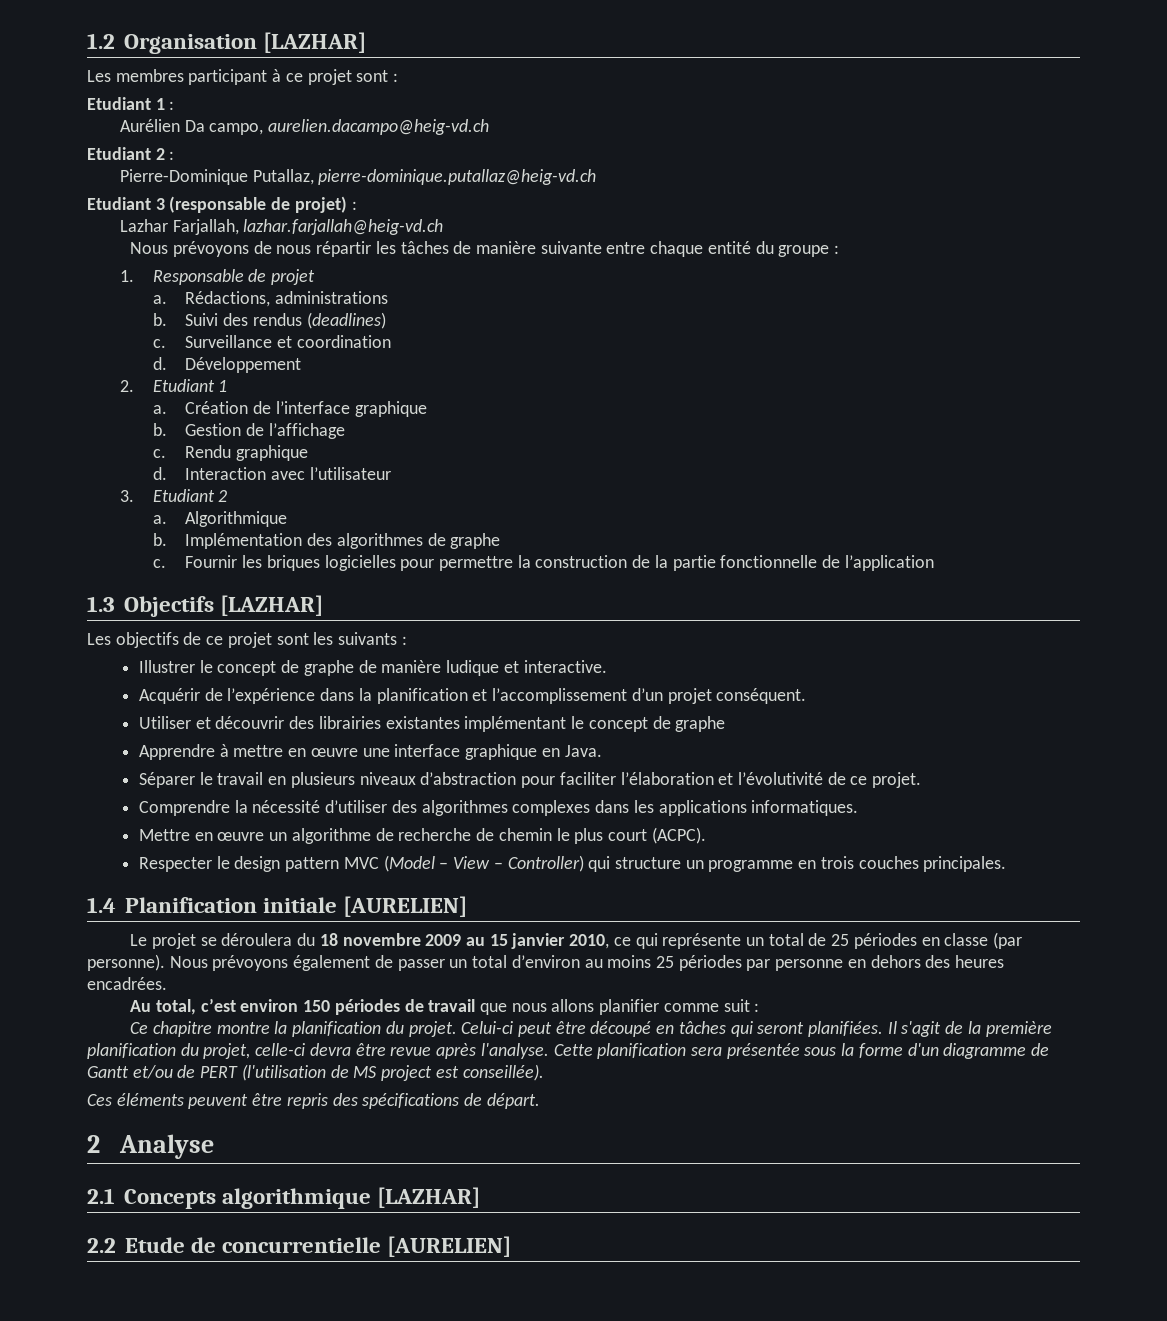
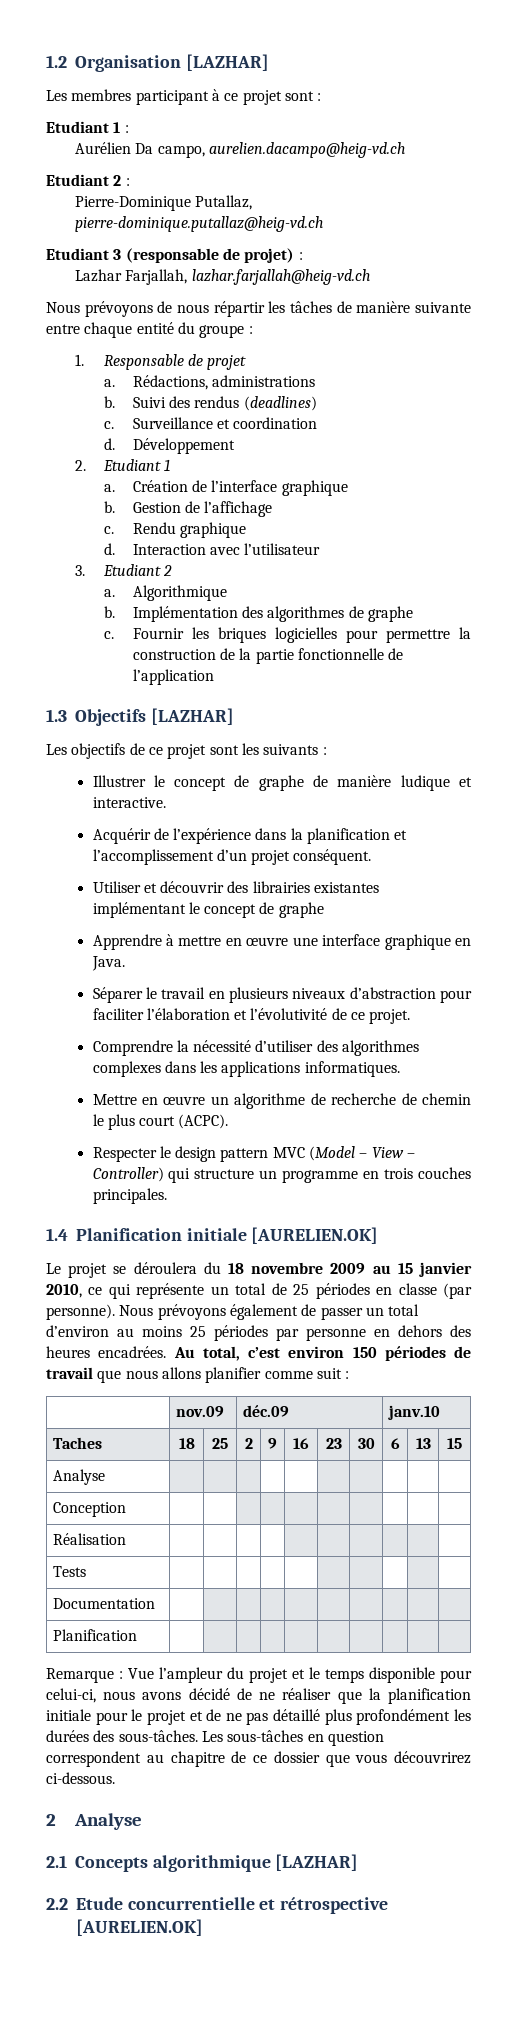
- 1.4 Planification initiale [AURELIEN]
+ 1.4 Planification initiale [AURELIEN.OK]
- Nous prévoyons également de passer un total d’environ au moins 25 périodes par personne en dehors des heures encadrées.
- Au total, c’est environ 150 périodes de travail que nous allons planifier comme suit :
+ Nous prévoyons également de passer un total d’environ au moins 25 périodes par personne en dehors des heures encadrées. Au total, c’est environ 150 périodes de travail que nous allons planifier comme suit :
- Ce chapitre montre la planification du projet. Celui-ci peut être découpé en tâches qui seront planifiées. Il s'agit de la première planification du projet, celle-ci devra être revue après l'analyse. Cette planification sera présentée sous la forme d'un diagramme de Gantt et/ou de PERT (l'utilisation de MS project est conseillée).
- Ces éléments peuvent être repris des spécifications de départ.
+ | nov.09 | déc.09 | janv.10
+ Taches | 18 | 25 | 2 | 9 | 16 | 23 | 30 | 6 | 13 | 15
+ Analyse | | | | | | | | | |
+ Conception | | | | | | | | | |
+ Réalisation | | | | | | | | | |
+ Tests | | | | | | | | | |
+ Documentation | | | | | | | | | |
+ Planification | | | | | | | | | |
+ Remarque : Vue l’ampleur du projet et le temps disponible pour celui-ci, nous avons décidé de ne réaliser que la planification initiale pour le projet et de ne pas détaillé plus profondément les durées des sous-tâches. Les sous-tâches en question correspondent au chapitre de ce dossier que vous découvrirez ci-dessous.
- 2.2 Etude de concurrentielle [AURELIEN]
+ 2.2 Etude concurrentielle et rétrospective [AURELIEN.OK]

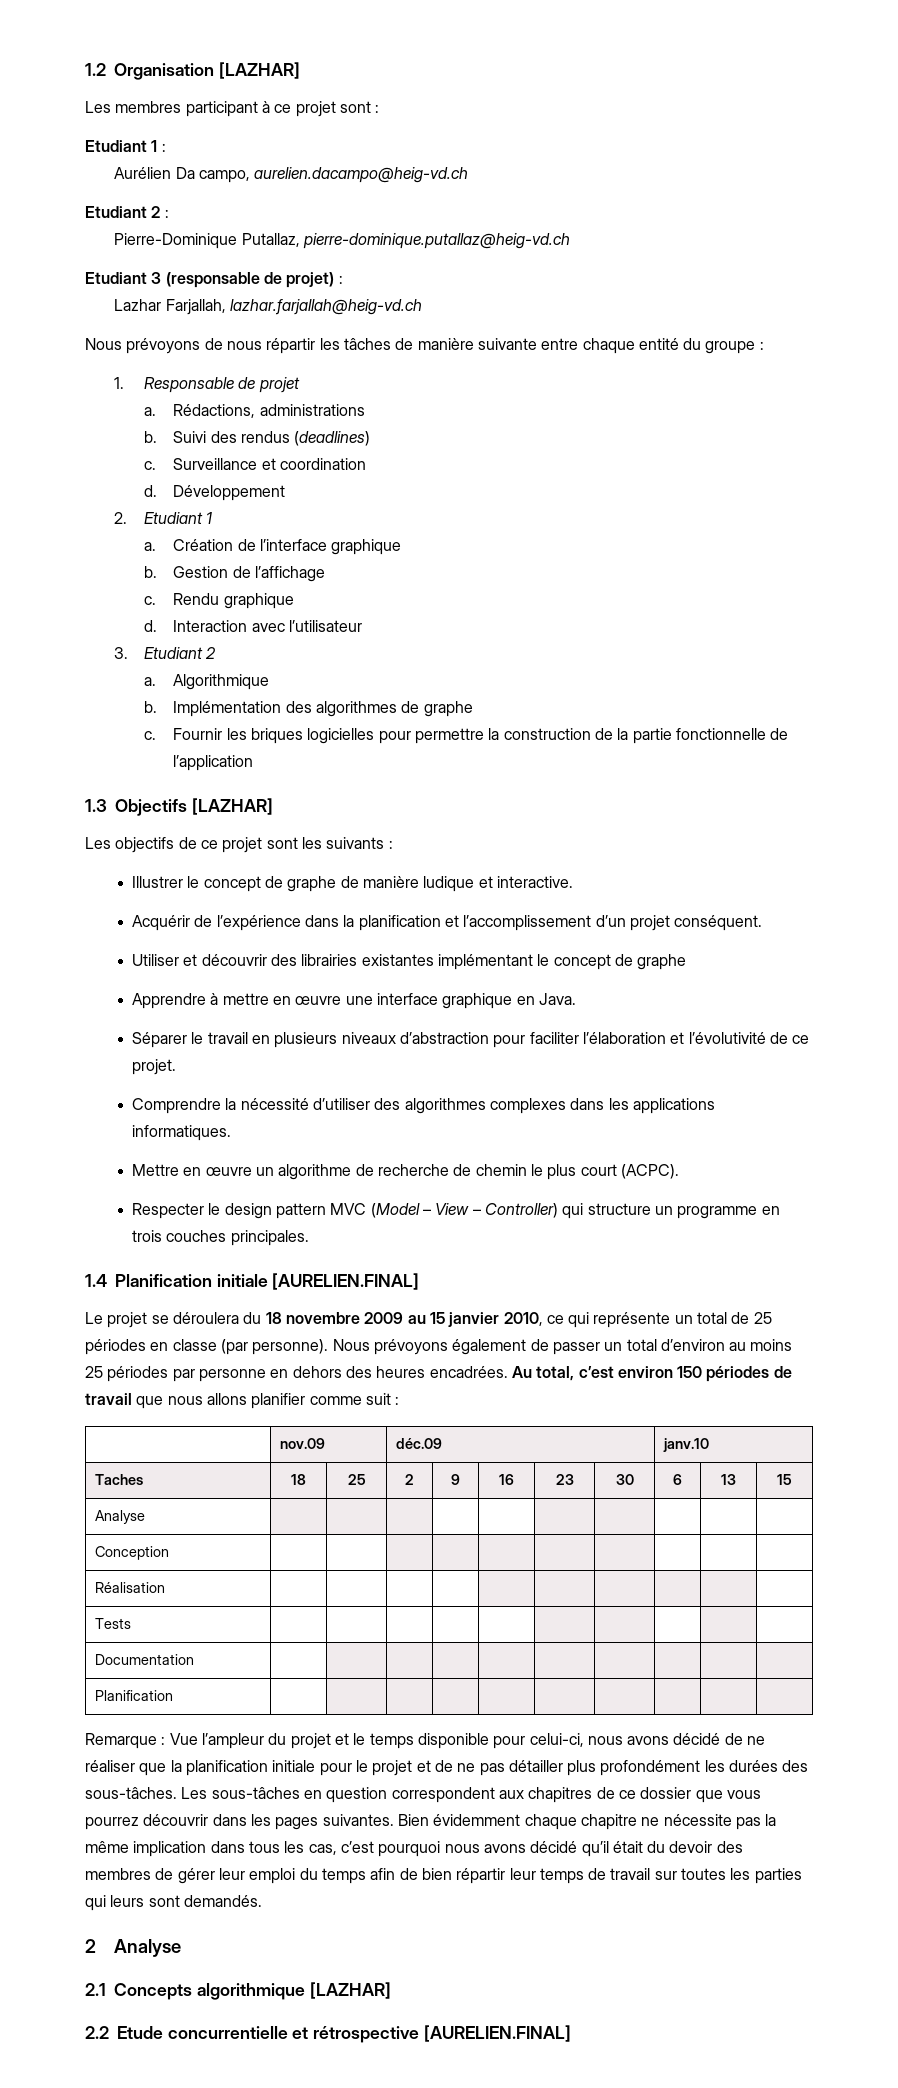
- 1.4 Planification initiale [AURELIEN.OK]
+ 1.4 Planification initiale [AURELIEN.FINAL]
- Remarque : Vue l’ampleur du projet et le temps disponible pour celui-ci, nous avons décidé de ne réaliser que la planification initiale pour le projet et de ne pas détaillé plus profondément les durées des sous-tâches.
+ Remarque : Vue l’ampleur du projet et le temps disponible pour celui-ci, nous avons décidé de ne réaliser que la planification initiale pour le projet et de ne pas détailler plus profondément les durées des sous-tâches.
- Les sous-tâches en question correspondent au chapitre de ce dossier que vous découvrirez ci-dessous.
+ Les sous-tâches en question correspondent aux chapitres de ce dossier que vous pourrez découvrir dans les pages suivantes. Bien évidemment chaque chapitre ne nécessite pas la même implication dans tous les cas, c’est pourquoi nous avons décidé qu’il était du devoir des membres de gérer leur emploi du temps afin de bien répartir leur temps de travail sur toutes les parties qui leurs sont demandés.
- 2.2 Etude concurrentielle et rétrospective [AURELIEN.OK]
+ 2.2 Etude concurrentielle et rétrospective [AURELIEN.FINAL]

